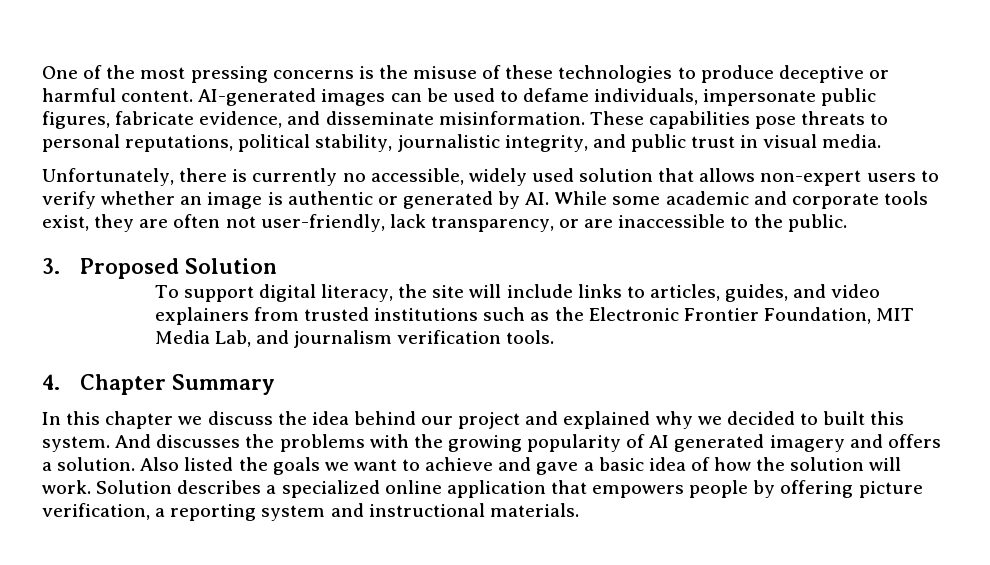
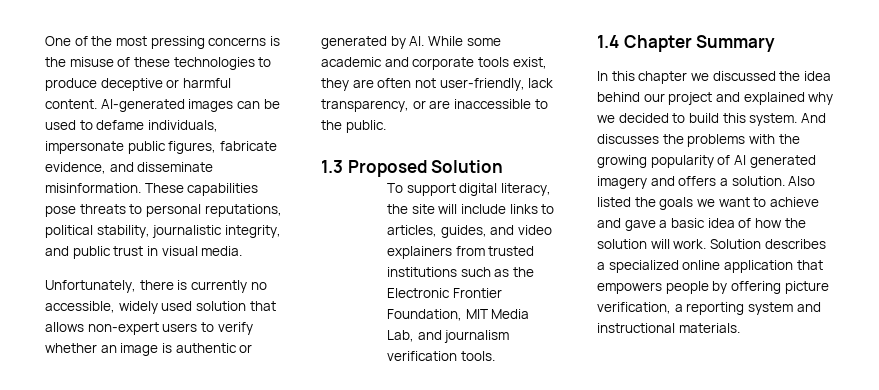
- 3. Proposed Solution
+ 1.3 Proposed Solution
- 4. Chapter Summary
+ 1.4 Chapter Summary
- In this chapter we discuss the idea behind our project and explained why we decided to built this system.
+ In this chapter we discussed the idea behind our project and explained why we decided to build this system.

